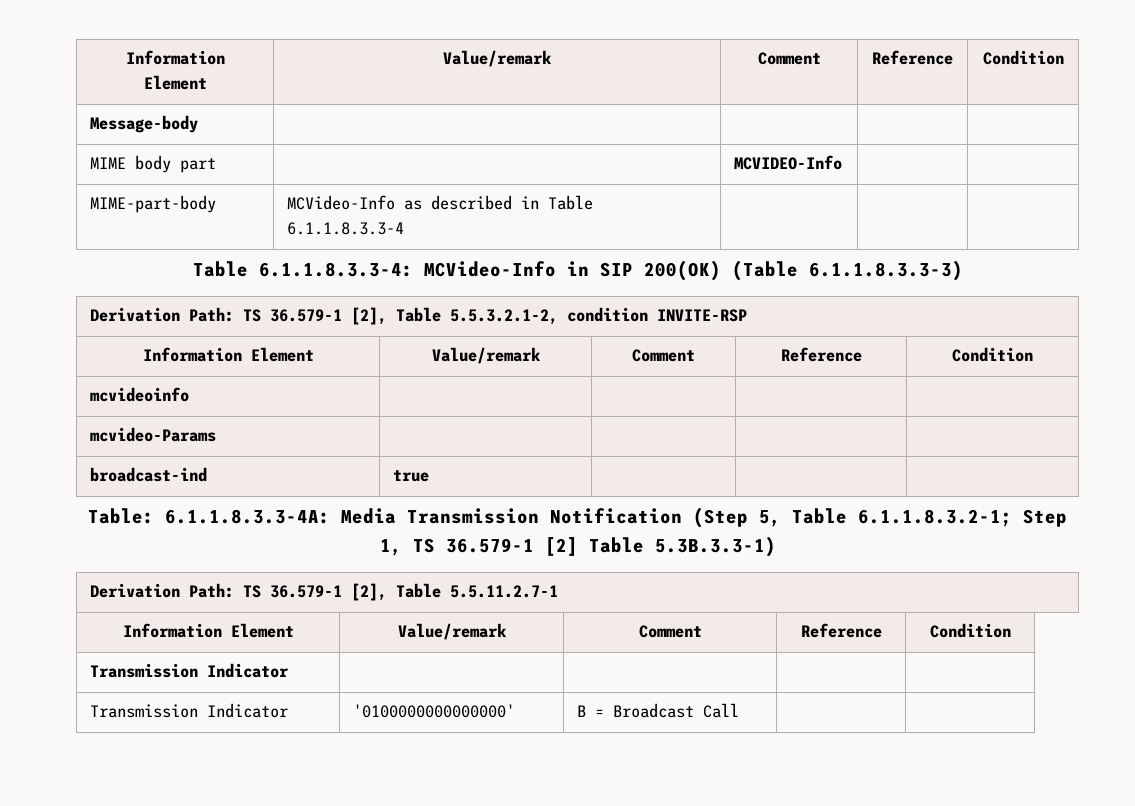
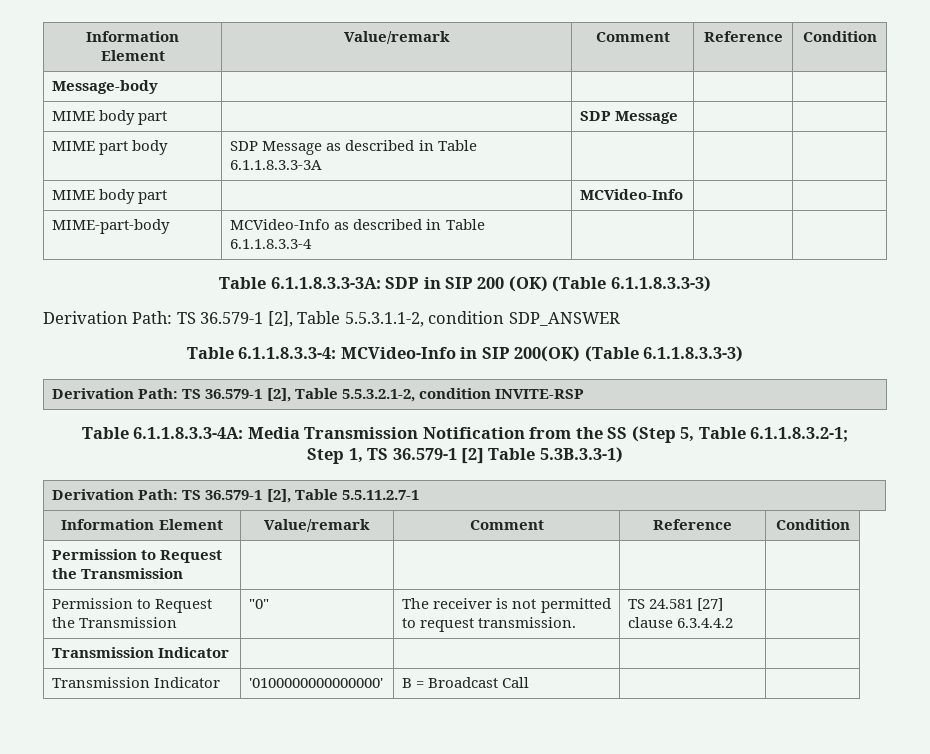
- MIME body part | | MCVIDEO-Info | |
+ MIME body part | | SDP Message | |
+ MIME part body | SDP Message as described in Table 6.1.1.8.3.3-3A | | |
+ MIME body part | | MCVideo-Info | |
+ Table 6.1.1.8.3.3-3A: SDP in SIP 200 (OK) (Table 6.1.1.8.3.3-3)
+ Derivation Path: TS 36.579-1 [2], Table 5.5.3.1.1-2, condition SDP_ANSWER
  Derivation Path: TS 36.579-1 [2], Table 5.5.3.2.1-2, condition INVITE-RSP
- Information Element | Value/remark | Comment | Reference | Condition
- mcvideoinfo | | | |
- mcvideo-Params | | | |
- broadcast-ind | true | | |
- Table: 6.1.1.8.3.3-4A: Media Transmission Notification (Step 5, Table 6.1.1.8.3.2-1; Step 1, TS 36.579-1 [2] Table 5.3B.3.3-1)
+ Table 6.1.1.8.3.3-4A: Media Transmission Notification from the SS (Step 5, Table 6.1.1.8.3.2-1;
+ Step 1, TS 36.579-1 [2] Table 5.3B.3.3-1)
+ Permission to Request the Transmission | | | |
+ Permission to Request the Transmission | "0" | The receiver is not permitted to request transmission. | TS 24.581 [27] clause 6.3.4.4.2 |

